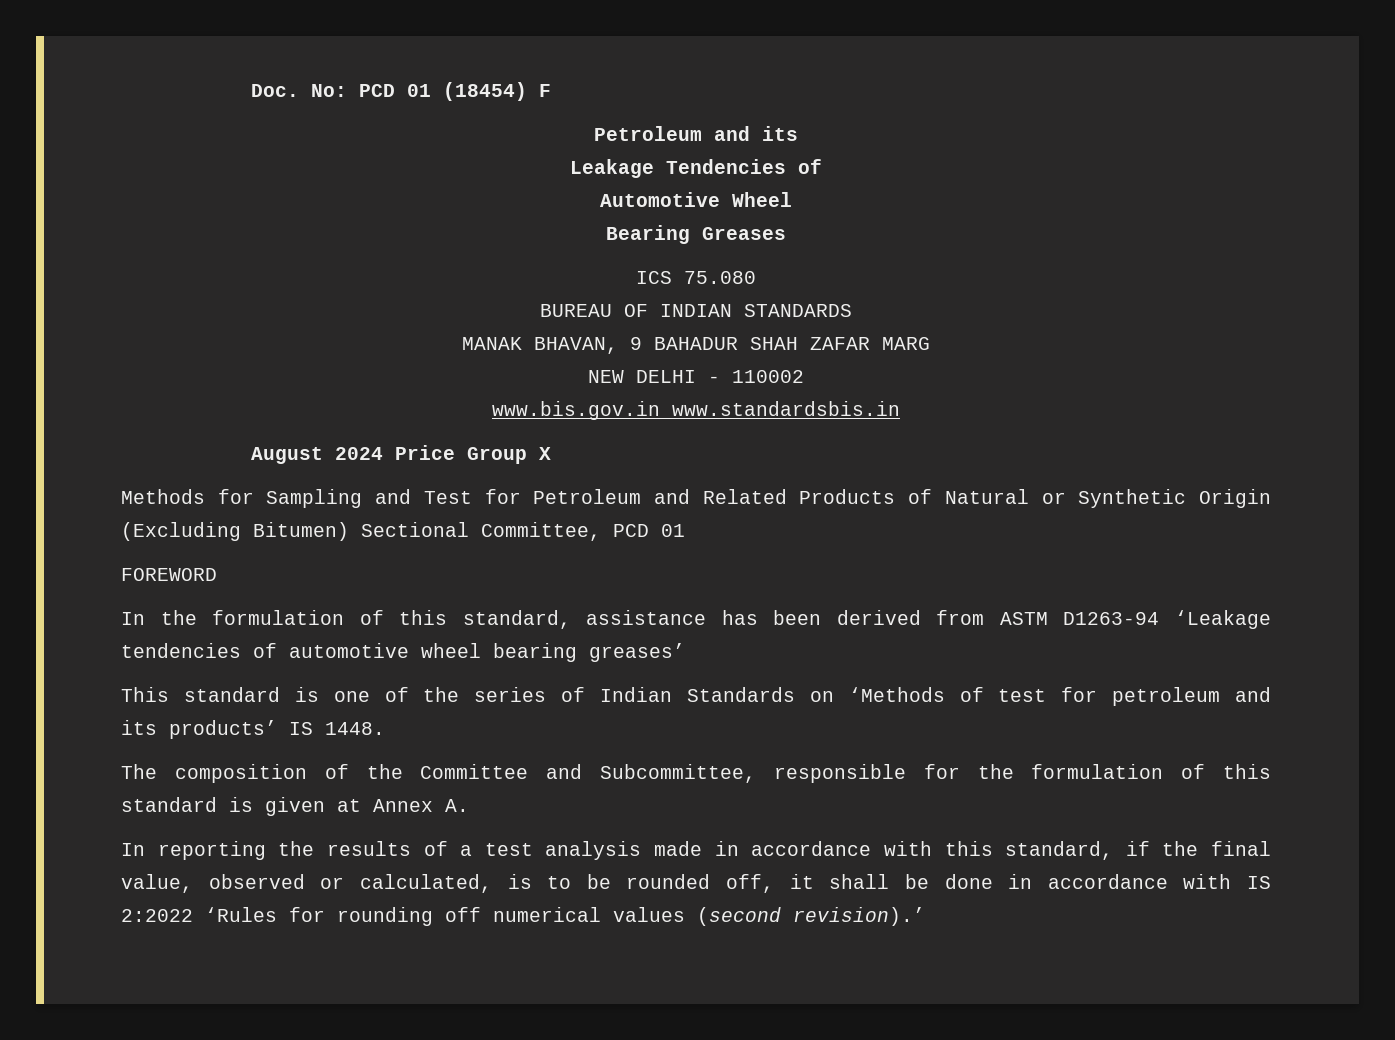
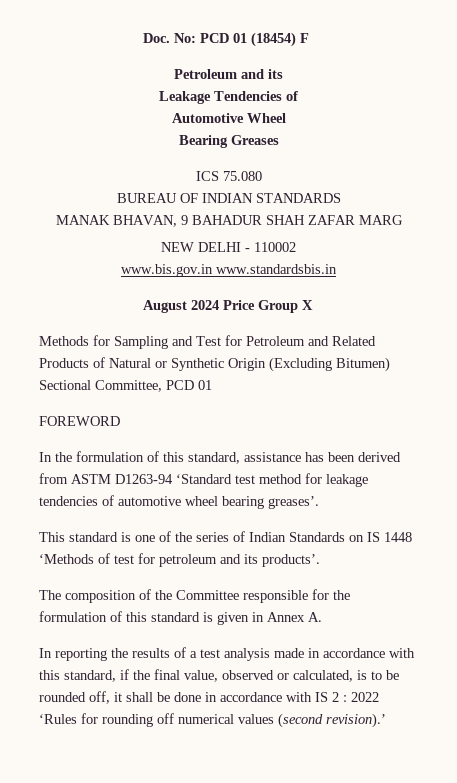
- In the formulation of this standard, assistance has been derived from ASTM D1263-94 ‘Leakage tendencies of automotive wheel bearing greases’
+ In the formulation of this standard, assistance has been derived from ASTM D1263-94 ‘Standard test method for leakage tendencies of automotive wheel bearing greases’.
- This standard is one of the series of Indian Standards on ‘Methods of test for petroleum and its products’ IS 1448.
+ This standard is one of the series of Indian Standards on IS 1448 ‘Methods of test for petroleum and its products’.
- The composition of the Committee and Subcommittee, responsible for the formulation of this standard is given at Annex A.
+ The composition of the Committee responsible for the formulation of this standard is given in Annex A.
- In reporting the results of a test analysis made in accordance with this standard, if the final value, observed or calculated, is to be rounded off, it shall be done in accordance with IS 2:2022 ‘Rules for rounding off numerical values (second revision).’
+ In reporting the results of a test analysis made in accordance with this standard, if the final value, observed or calculated, is to be rounded off, it shall be done in accordance with IS 2 : 2022 ‘Rules for rounding off numerical values (second revision).’

